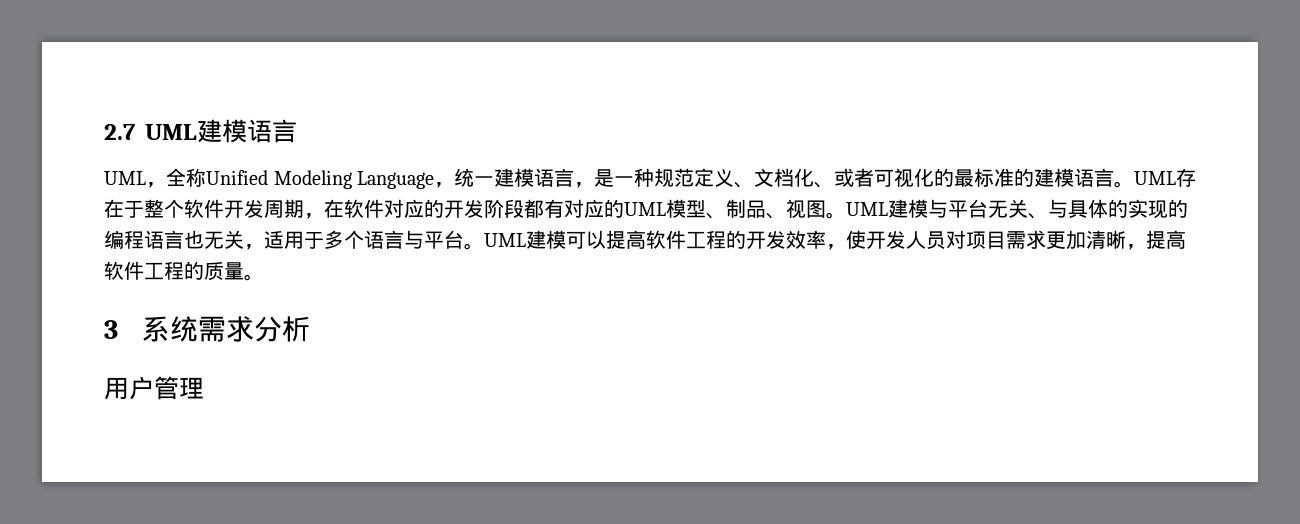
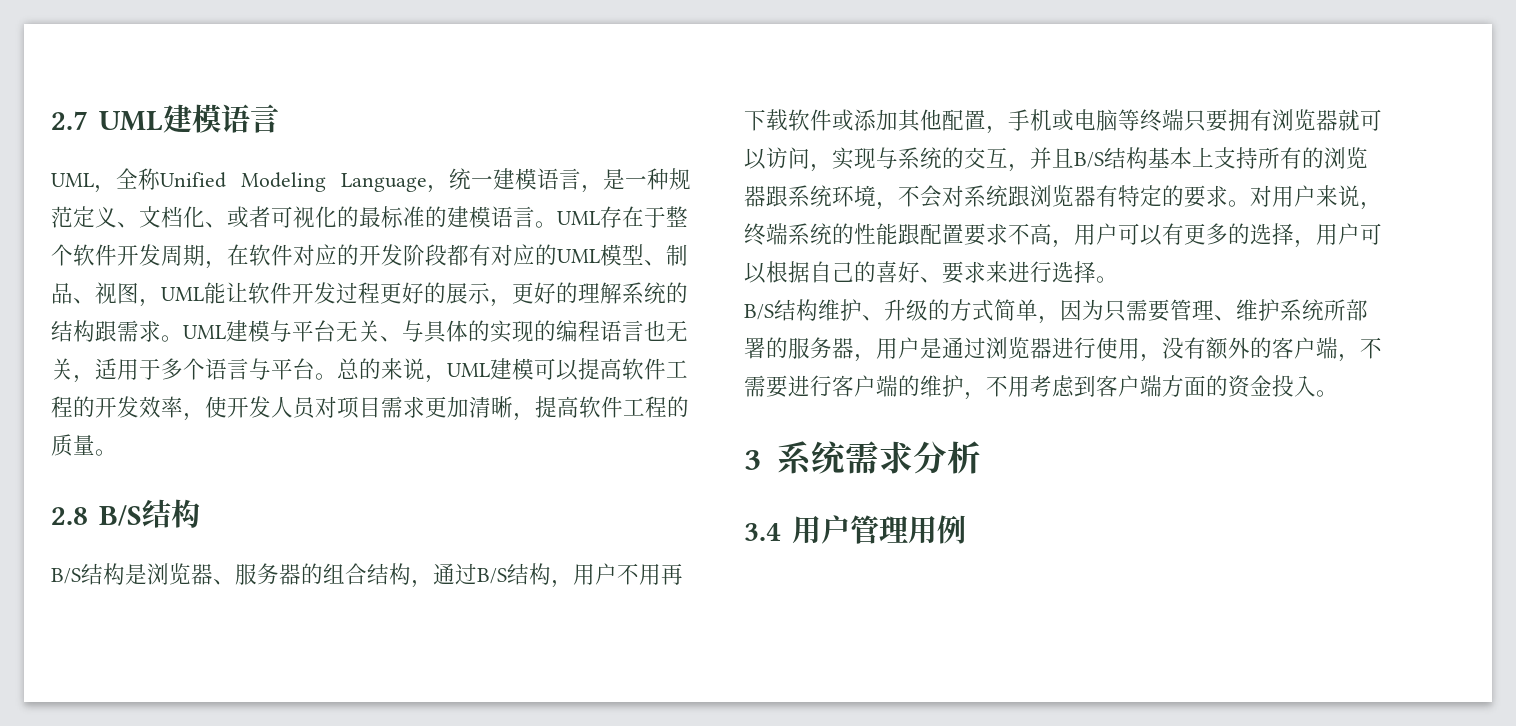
- UML存在于整个软件开发周期，在软件对应的开发阶段都有对应的UML模型、制品、视图。
+ UML存在于整个软件开发周期，在软件对应的开发阶段都有对应的UML模型、制品、视图，UML能让软件开发过程更好的展示，更好的理解系统的结构跟需求。
- UML建模可以提高软件工程的开发效率，使开发人员对项目需求更加清晰，提高软件工程的质量。
+ 总的来说，UML建模可以提高软件工程的开发效率，使开发人员对项目需求更加清晰，提高软件工程的质量。
+ 2.8 B/S结构
+ B/S结构是浏览器、服务器的组合结构，通过B/S结构，用户不用再下载软件或添加其他配置，手机或电脑等终端只要拥有浏览器就可以访问，实现与系统的交互，并且B/S结构基本上支持所有的浏览器跟系统环境，不会对系统跟浏览器有特定的要求。对用户来说，终端系统的性能跟配置要求不高，用户可以有更多的选择，用户可以根据自己的喜好、要求来进行选择。
+ B/S结构维护、升级的方式简单，因为只需要管理、维护系统所部署的服务器，用户是通过浏览器进行使用，没有额外的客户端，不需要进行客户端的维护，不用考虑到客户端方面的资金投入。
- 用户管理
+ 3.4用户管理用例

